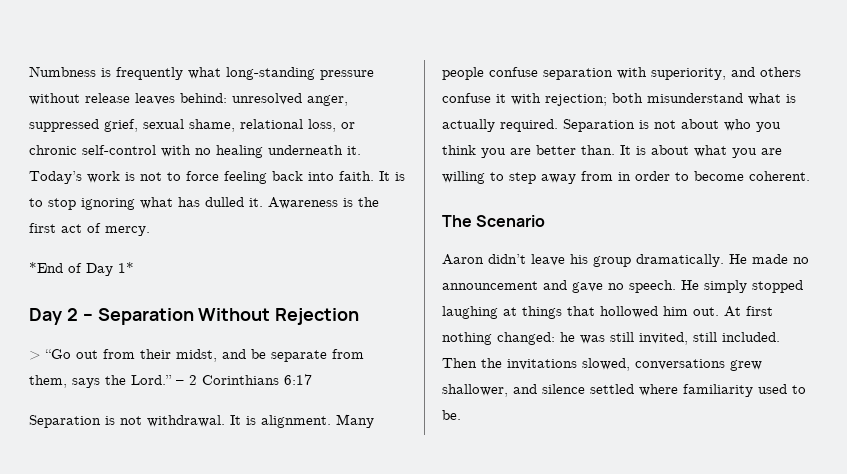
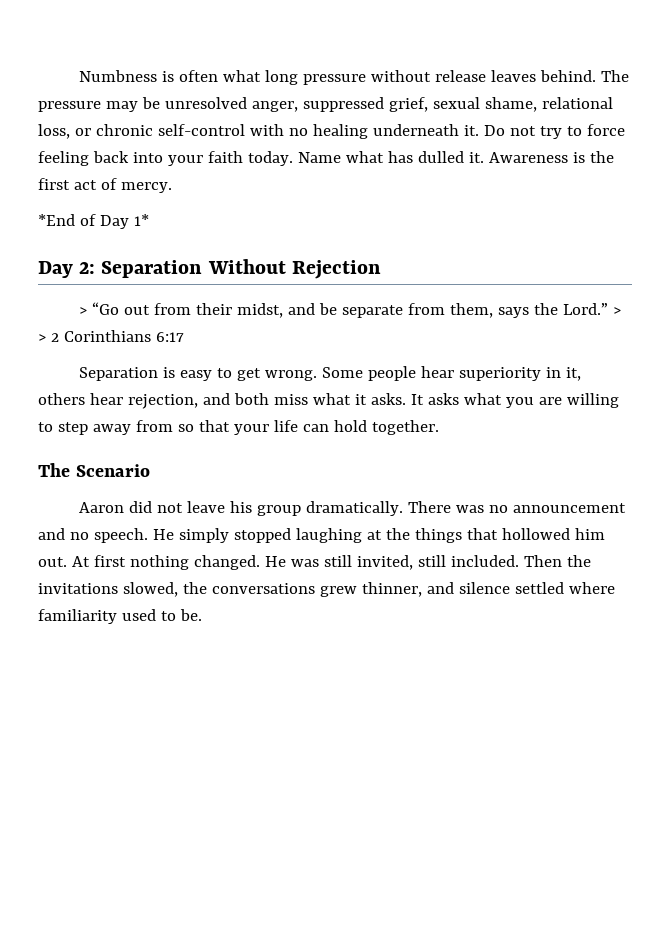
- Numbness is frequently what long-standing pressure without release leaves behind: unresolved anger, suppressed grief, sexual shame, relational loss, or chronic self-control with no healing underneath it.
+ Numbness is often what long pressure without release leaves behind. The pressure may be unresolved anger, suppressed grief, sexual shame, relational loss, or chronic self-control with no healing underneath it.
- Today’s work is not to force feeling back into faith. It is to stop ignoring what has dulled it.
+ Do not try to force feeling back into your faith today. Name what has dulled it.
- Day 2 – Separation Without Rejection
+ Day 2: Separation Without Rejection
- – 2 Corinthians 6:17
+ > > 2 Corinthians 6:17
- Separation is not withdrawal. It is alignment. Many people confuse separation with superiority, and others confuse it with rejection; both misunderstand what is actually required. Separation is not about who you think you are better than. It is about what you are willing to step away from in order to become coherent.
+ Separation is easy to get wrong. Some people hear superiority in it, others hear rejection, and both miss what it asks. It asks what you are willing to step away from so that your life can hold together.
- Aaron didn’t leave his group dramatically.
+ Aaron did not leave his group dramatically.
- He made no announcement and gave no speech.
+ There was no announcement and no speech.
- He simply stopped laughing at things that hollowed him out.
+ He simply stopped laughing at the things that hollowed him out.
- At first nothing changed: he was still invited, still included.
+ At first nothing changed. He was still invited, still included.
- Then the invitations slowed, conversations grew shallower, and silence settled where familiarity used to be.
+ Then the invitations slowed, the conversations grew thinner, and silence settled where familiarity used to be.

